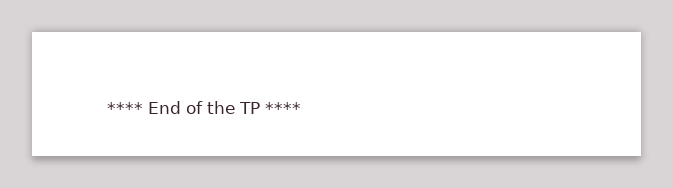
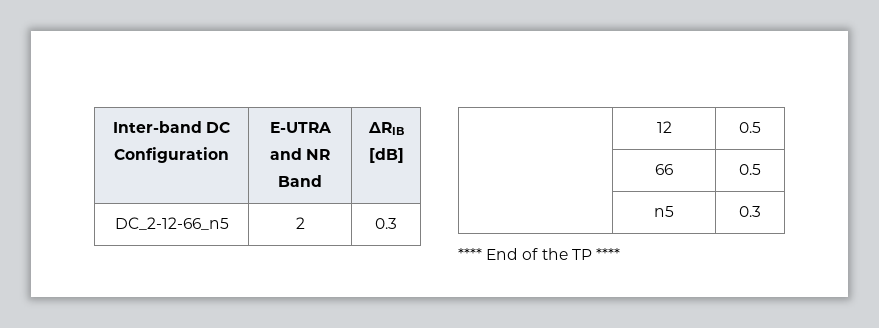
+ Inter-band DC Configuration | E-UTRA and NR Band | ΔRIB [dB]
+ DC_2-12-66_n5 | 2 | 0.3
+ | 12 | 0.5
+ | 66 | 0.5
+ | n5 | 0.3

